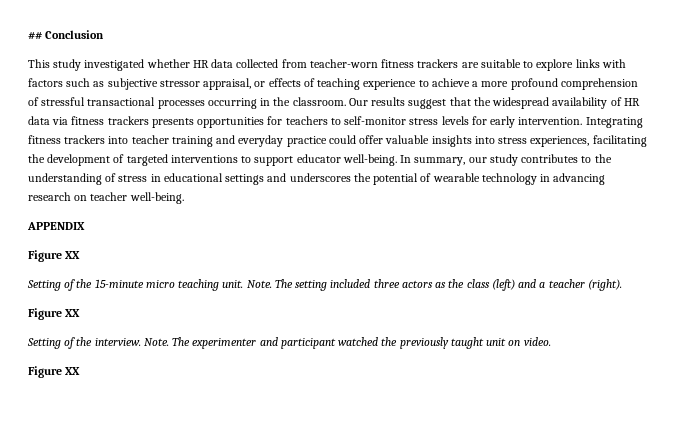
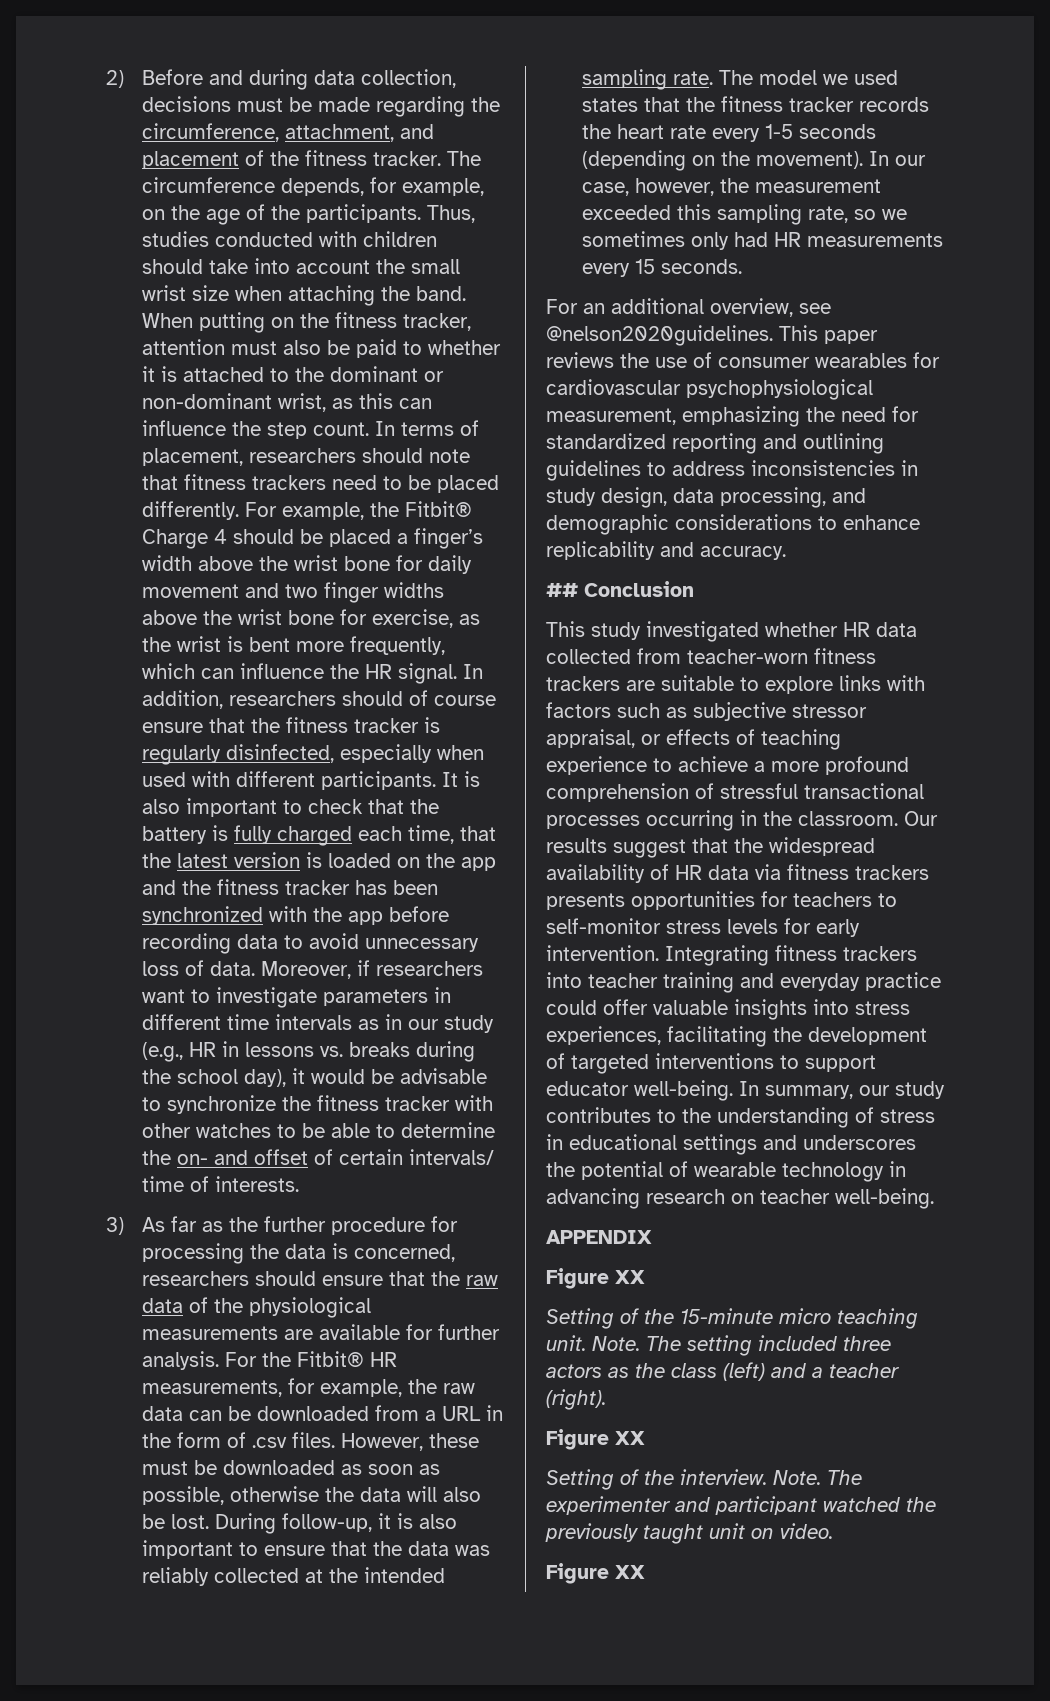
+ 2) Before and during data collection, decisions must be made regarding the circumference, attachment, and placement of the fitness tracker. The circumference depends, for example, on the age of the participants. Thus, studies conducted with children should take into account the small wrist size when attaching the band. When putting on the fitness tracker, attention must also be paid to whether it is attached to the dominant or non-dominant wrist, as this can influence the step count. In terms of placement, researchers should note that fitness trackers need to be placed differently. For example, the Fitbit® Charge 4 should be placed a finger’s width above the wrist bone for daily movement and two finger widths above the wrist bone for exercise, as the wrist is bent more frequently, which can influence the HR signal. In addition, researchers should of course ensure that the fitness tracker is regularly disinfected, especially when used with different participants. It is also important to check that the battery is fully charged each time, that the latest version is loaded on the app and the fitness tracker has been synchronized with the app before recording data to avoid unnecessary loss of data. Moreover, if researchers want to investigate parameters in different time intervals as in our study (e.g., HR in lessons vs. breaks during the school day), it would be advisable to synchronize the fitness tracker with other watches to be able to determine the on- and offset of certain intervals/ time of interests.
+ 3) As far as the further procedure for processing the data is concerned, researchers should ensure that the raw data of the physiological measurements are available for further analysis. For the Fitbit® HR measurements, for example, the raw data can be downloaded from a URL in the form of .csv files. However, these must be downloaded as soon as possible, otherwise the data will also be lost. During follow-up, it is also important to ensure that the data was reliably collected at the intended sampling rate. The model we used states that the fitness tracker records the heart rate every 1-5 seconds (depending on the movement). In our case, however, the measurement exceeded this sampling rate, so we sometimes only had HR measurements every 15 seconds.
+ For an additional overview, see @nelson2020guidelines. This paper reviews the use of consumer wearables for cardiovascular psychophysiological measurement, emphasizing the need for standardized reporting and outlining guidelines to address inconsistencies in study design, data processing, and demographic considerations to enhance replicability and accuracy.

